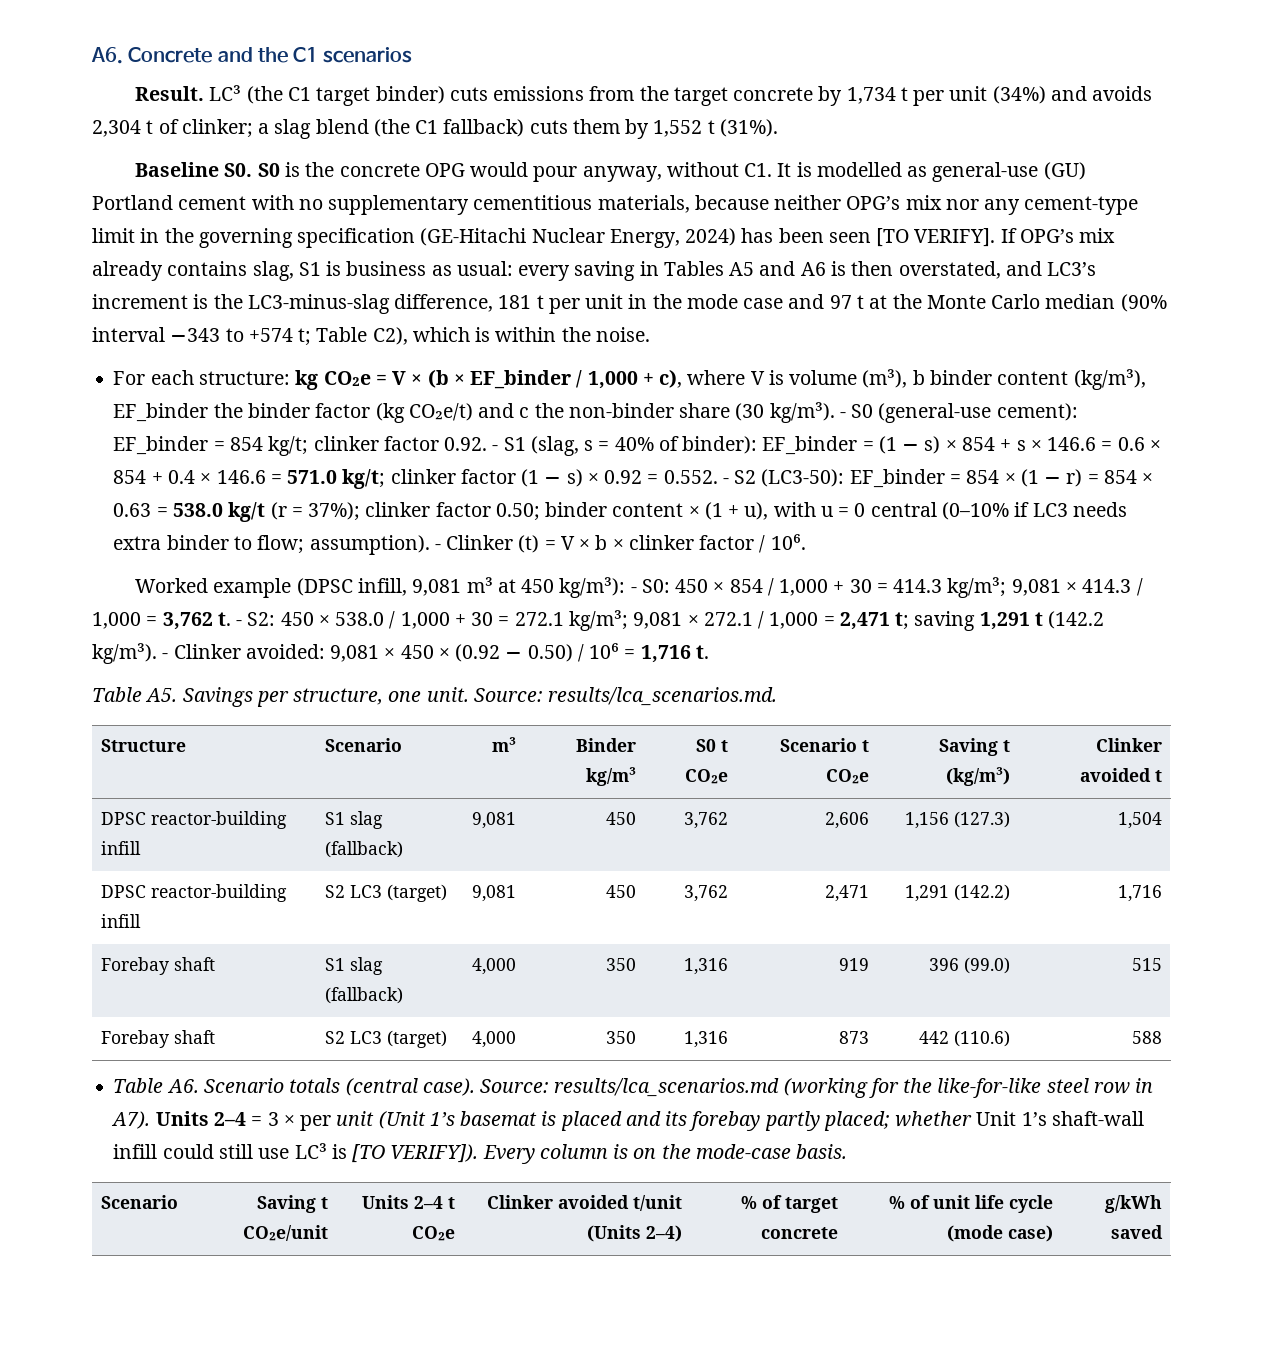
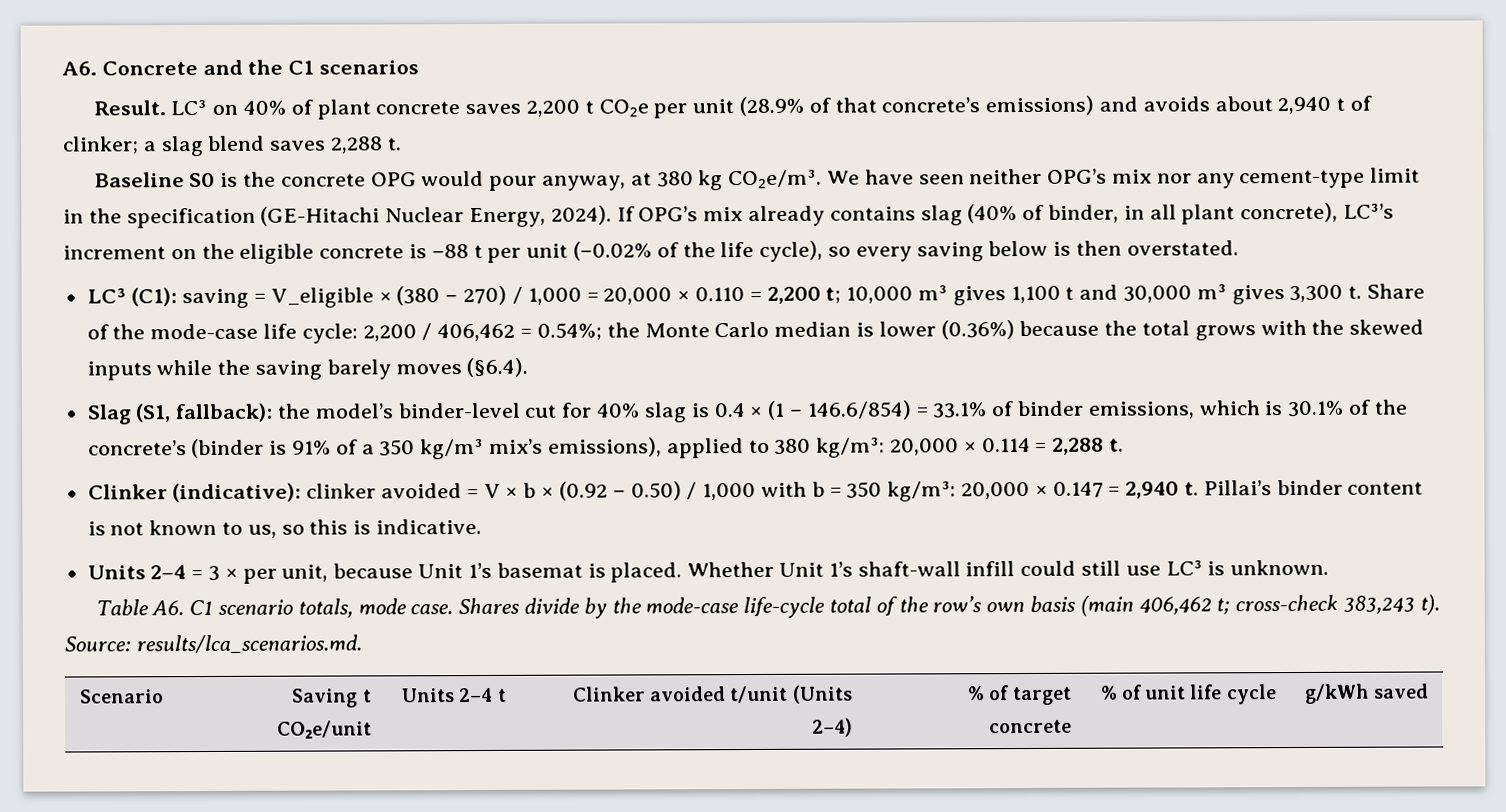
- LC³ (the C1 target binder) cuts emissions from the target concrete by 1,734 t per unit (34%) and avoids 2,304 t of clinker; a slag blend (the C1 fallback) cuts them by 1,552 t (31%).
+ LC³ on 40% of plant concrete saves 2,200 t CO₂e per unit (28.9% of that concrete’s emissions) and avoids about 2,940 t of clinker; a slag blend saves 2,288 t.
- Baseline S0. S0 is the concrete OPG would pour anyway, without C1. It is modelled as general-use (GU) Portland cement with no supplementary cementitious materials, because neither OPG’s mix nor any cement-type limit in the governing specification (GE-Hitachi Nuclear Energy, 2024) has been seen [TO VERIFY].
+ Baseline S0 is the concrete OPG would pour anyway, at 380 kg CO₂e/m³. We have seen neither OPG’s mix nor any cement-type limit in the specification (GE-Hitachi Nuclear Energy, 2024).
- If OPG’s mix already contains slag, S1 is business as usual: every saving in Tables A5 and A6 is then overstated, and LC3’s increment is the LC3-minus-slag difference, 181 t per unit in the mode case and 97 t at the Monte Carlo median (90% interval −343 to +574 t; Table C2), which is within the noise.
- For each structure: kg CO₂e = V × (b × EF_binder / 1,000 + c), where V is volume (m³), b binder content (kg/m³), EF_binder the binder factor (kg CO₂e/t) and c the non-binder share (30 kg/m³). - S0 (general-use cement): EF_binder = 854 kg/t; clinker factor 0.92. - S1 (slag, s = 40% of binder): EF_binder = (1 − s) × 854 + s × 146.6 = 0.6 × 854 + 0.4 × 146.6 = 571.0 kg/t; clinker factor (1 − s) × 0.92 = 0.552. - S2 (LC3-50): EF_binder = 854 × (1 − r) = 854 × 0.63 = 538.0 kg/t (r = 37%); clinker factor 0.50; binder content × (1 + u), with u = 0 central (0–10% if LC3 needs extra binder to flow; assumption). - Clinker (t) = V × b × clinker factor / 10⁶.
- Worked example (DPSC infill, 9,081 m³ at 450 kg/m³): - S0: 450 × 854 / 1,000 + 30 = 414.3 kg/m³; 9,081 × 414.3 / 1,000 = 3,762 t. - S2: 450 × 538.0 / 1,000 + 30 = 272.1 kg/m³; 9,081 × 272.1 / 1,000 = 2,471 t; saving 1,291 t (142.2 kg/m³). - Clinker avoided: 9,081 × 450 × (0.92 − 0.50) / 10⁶ = 1,716 t.
- Table A5. Savings per structure, one unit. Source: results/lca_scenarios.md.
- Structure | Scenario | m³ | Binder kg/m³ | S0 t CO₂e | Scenario t CO₂e | Saving t (kg/m³) | Clinker avoided t
- DPSC reactor-building infill | S1 slag (fallback) | 9,081 | 450 | 3,762 | 2,606 | 1,156 (127.3) | 1,504
- DPSC reactor-building infill | S2 LC3 (target) | 9,081 | 450 | 3,762 | 2,471 | 1,291 (142.2) | 1,716
- Forebay shaft | S1 slag (fallback) | 4,000 | 350 | 1,316 | 919 | 396 (99.0) | 515
- Forebay shaft | S2 LC3 (target) | 4,000 | 350 | 1,316 | 873 | 442 (110.6) | 588
- Table A6. Scenario totals (central case). Source: results/lca_scenarios.md (working for the like-for-like steel row in A7). Units 2–4 = 3 × per unit (Unit 1’s basemat is placed and its forebay partly placed; whether Unit 1’s shaft-wall infill could still use LC³ is [TO VERIFY]). Every column is on the mode-case basis.
+ If OPG’s mix already contains slag (40% of binder, in all plant concrete), LC³’s increment on the eligible concrete is −88 t per unit (−0.02% of the life cycle), so every saving below is then overstated.
+ LC³ (C1): saving = V_eligible × (380 − 270) / 1,000 = 20,000 × 0.110 = 2,200 t; 10,000 m³ gives 1,100 t and 30,000 m³ gives 3,300 t. Share of the mode-case life cycle: 2,200 / 406,462 = 0.54%; the Monte Carlo median is lower (0.36%) because the total grows with the skewed inputs while the saving barely moves (§6.4).
+ Slag (S1, fallback): the model’s binder-level cut for 40% slag is 0.4 × (1 − 146.6/854) = 33.1% of binder emissions, which is 30.1% of the concrete’s (binder is 91% of a 350 kg/m³ mix’s emissions), applied to 380 kg/m³: 20,000 × 0.114 = 2,288 t.
+ Clinker (indicative): clinker avoided = V × b × (0.92 − 0.50) / 1,000 with b = 350 kg/m³: 20,000 × 0.147 = 2,940 t. Pillai’s binder content is not known to us, so this is indicative.
+ Units 2–4 = 3 × per unit, because Unit 1’s basemat is placed. Whether Unit 1’s shaft-wall infill could still use LC³ is unknown.
+ Table A6. C1 scenario totals, mode case. Shares divide by the mode-case life-cycle total of the row’s own basis (main 406,462 t; cross-check 383,243 t). Source: results/lca_scenarios.md.
- Scenario | Saving t CO₂e/unit | Units 2–4 t CO₂e | Clinker avoided t/unit (Units 2–4) | % of target concrete | % of unit life cycle (mode case) | g/kWh saved
+ Scenario | Saving t CO₂e/unit | Units 2–4 t | Clinker avoided t/unit (Units 2–4) | % of target concrete | % of unit life cycle | g/kWh saved

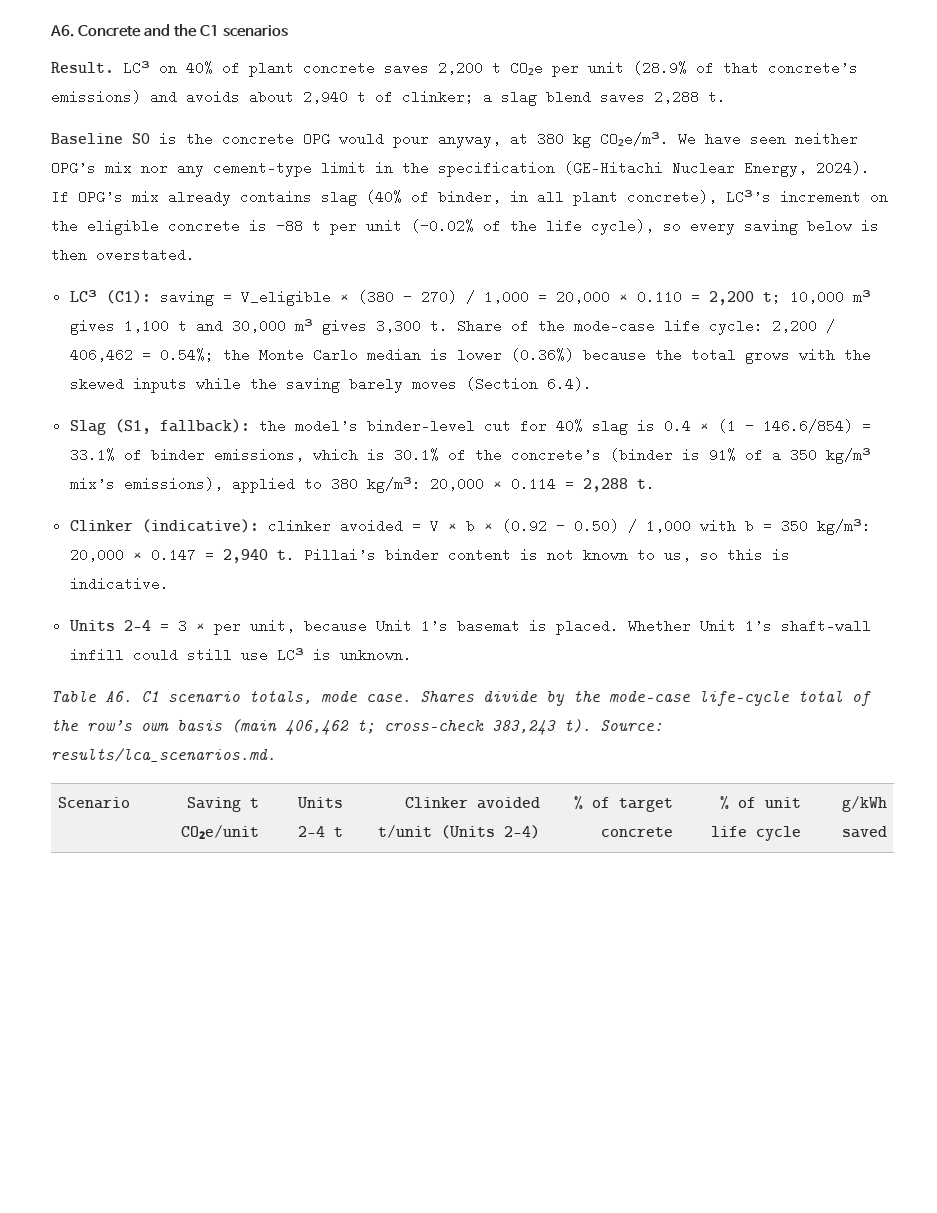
- Share of the mode-case life cycle: 2,200 / 406,462 = 0.54%; the Monte Carlo median is lower (0.36%) because the total grows with the skewed inputs while the saving barely moves (§6.4).
+ Share of the mode-case life cycle: 2,200 / 406,462 = 0.54%; the Monte Carlo median is lower (0.36%) because the total grows with the skewed inputs while the saving barely moves (Section 6.4).

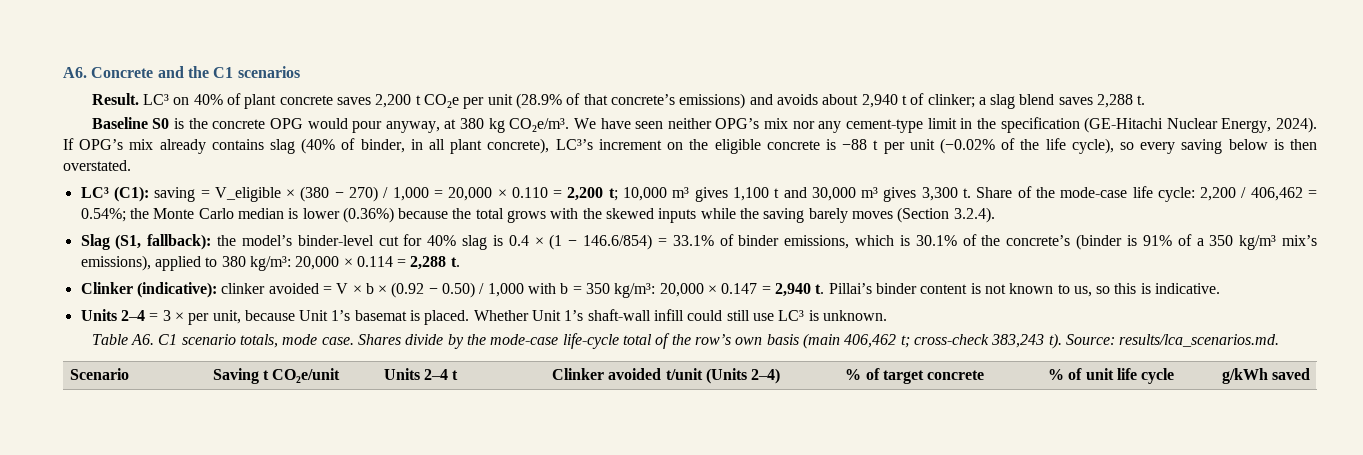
- Share of the mode-case life cycle: 2,200 / 406,462 = 0.54%; the Monte Carlo median is lower (0.36%) because the total grows with the skewed inputs while the saving barely moves (Section 6.4).
+ Share of the mode-case life cycle: 2,200 / 406,462 = 0.54%; the Monte Carlo median is lower (0.36%) because the total grows with the skewed inputs while the saving barely moves (Section 3.2.4).

